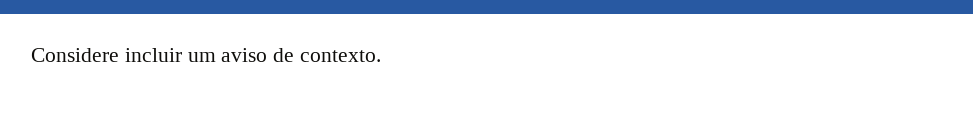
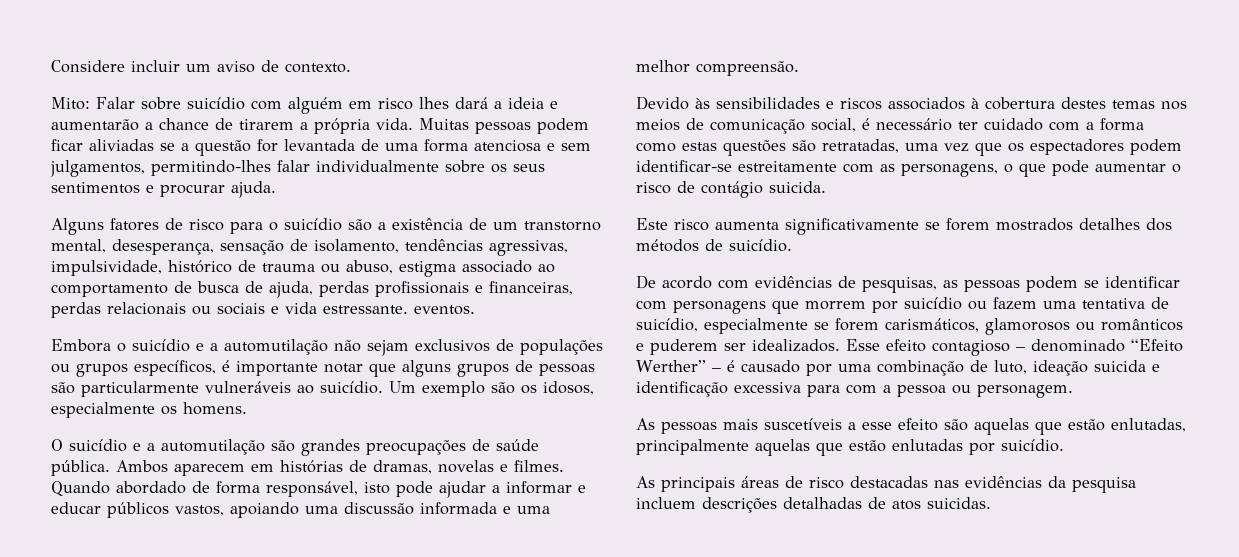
+ Mito: Falar sobre suicídio com alguém em risco lhes dará a ideia e aumentarão a chance de tirarem a própria vida. Muitas pessoas podem ficar aliviadas se a questão for levantada de uma forma atenciosa e sem julgamentos, permitindo-lhes falar individualmente sobre os seus sentimentos e procurar ajuda.
+ Alguns fatores de risco para o suicídio são a existência de um transtorno mental, desesperança, sensação de isolamento, tendências agressivas, impulsividade, histórico de trauma ou abuso, estigma associado ao comportamento de busca de ajuda, perdas profissionais e financeiras, perdas relacionais ou sociais e vida estressante. eventos.
+ Embora o suicídio e a automutilação não sejam exclusivos de populações ou grupos específicos, é importante notar que alguns grupos de pessoas são particularmente vulneráveis ao suicídio. Um exemplo são os idosos, especialmente os homens.
+ O suicídio e a automutilação são grandes preocupações de saúde pública. Ambos aparecem em histórias de dramas, novelas e filmes. Quando abordado de forma responsável, isto pode ajudar a informar e educar públicos vastos, apoiando uma discussão informada e uma melhor compreensão.
+ Devido às sensibilidades e riscos associados à cobertura destes temas nos meios de comunicação social, é necessário ter cuidado com a forma como estas questões são retratadas, uma vez que os espectadores podem identificar-se estreitamente com as personagens, o que pode aumentar o risco de contágio suicida.
+ Este risco aumenta significativamente se forem mostrados detalhes dos métodos de suicídio.
+ De acordo com evidências de pesquisas, as pessoas podem se identificar com personagens que morrem por suicídio ou fazem uma tentativa de suicídio, especialmente se forem carismáticos, glamorosos ou românticos e puderem ser idealizados. Esse efeito contagioso – denominado “Efeito Werther” – é causado por uma combinação de luto, ideação suicida e identificação excessiva para com a pessoa ou personagem.
+ As pessoas mais suscetíveis a esse efeito são aquelas que estão enlutadas, principalmente aquelas que estão enlutadas por suicídio.
+ As principais áreas de risco destacadas nas evidências da pesquisa incluem descrições detalhadas de atos suicidas.

